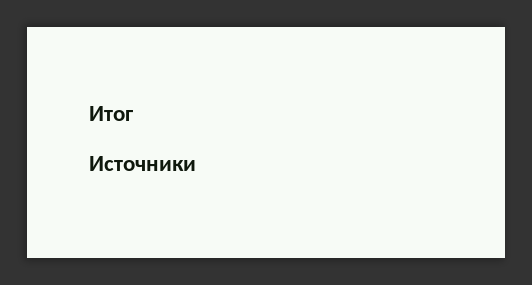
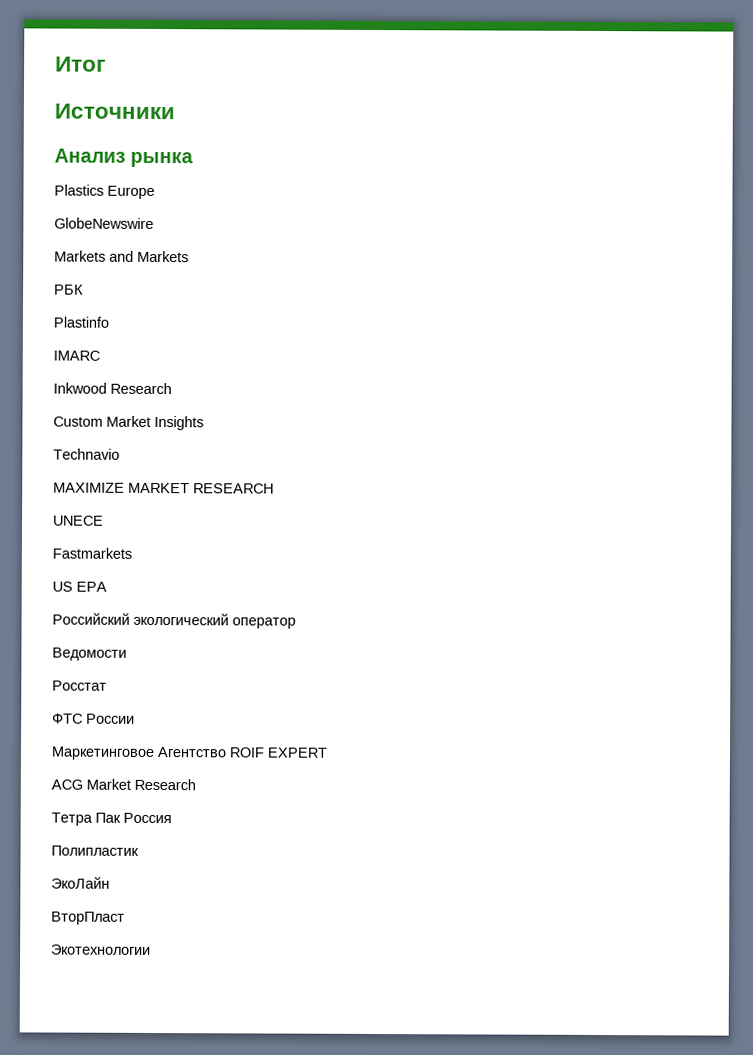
+ Анализ рынка
+ Plastics Europe
+ GlobeNewswire
+ Markets and Markets
+ РБК
+ Plastinfo
+ IMARC
+ Inkwood Research
+ Custom Market Insights
+ Technavio
+ MAXIMIZE MARKET RESEARCH
+ UNECE
+ Fastmarkets
+ US EPA
+ Российский экологический оператор
+ Ведомости
+ Росстат
+ ФТС России
+ Маркетинговое Агентство ROIF EXPERT
+ ACG Market Research
+ Тетра Пак Россия
+ Полипластик
+ ЭкоЛайн
+ ВторПласт
+ Экотехнологии

